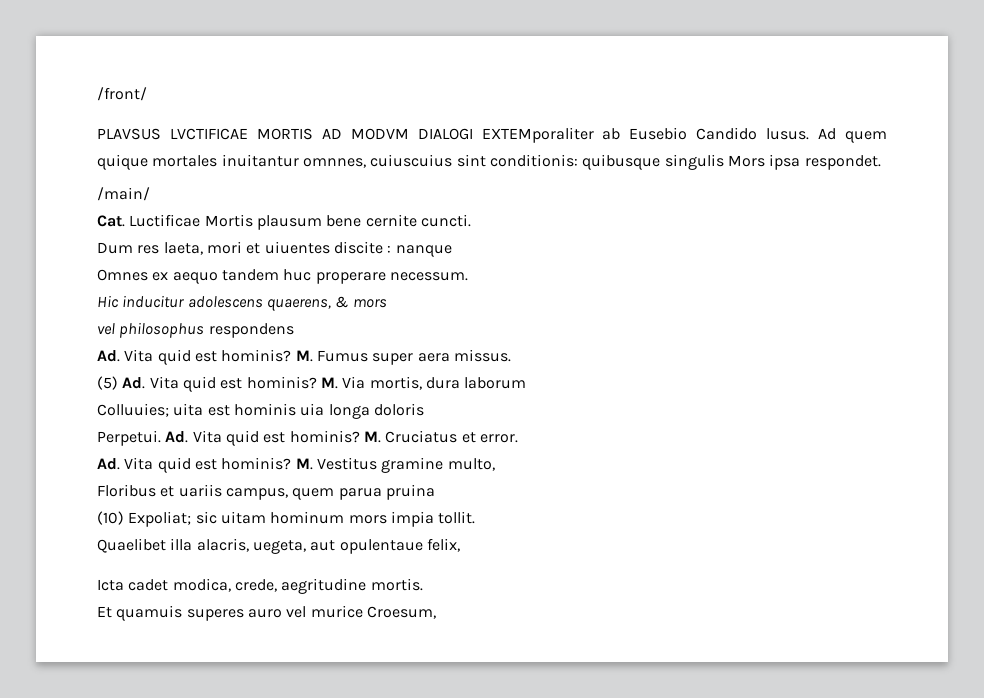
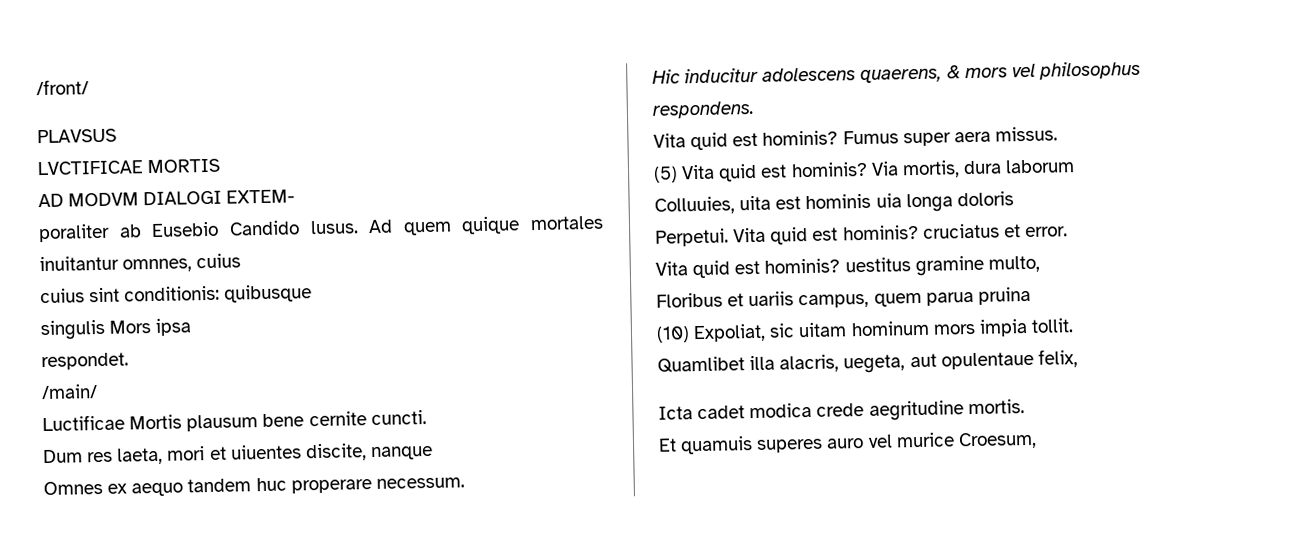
- PLAVSUS LVCTIFICAE MORTIS AD MODVM DIALOGI EXTEMporaliter ab Eusebio Candido lusus.
+ PLAVSUS
+ LVCTIFICAE MORTIS
+ AD MODVM DIALOGI EXTEM-
+ poraliter ab Eusebio Candido lusus.
- Ad quem quique mortales inuitantur omnnes, cuiuscuius sint conditionis: quibusque singulis Mors ipsa respondet.
+ Ad quem quique mortales inuitantur omnnes, cuius
+ cuius sint conditionis: quibusque
+ singulis Mors ipsa
+ respondet.
- Cat. Luctificae Mortis plausum bene cernite cuncti.
+ Luctificae Mortis plausum bene cernite cuncti.
- Dum res laeta, mori et uiuentes discite : nanque
+ Dum res laeta, mori et uiuentes discite, nanque
- Hic inducitur adolescens quaerens, & mors
- vel philosophus respondens
- Ad. Vita quid est hominis? M. Fumus super aera missus.
+ Hic inducitur adolescens quaerens, & mors vel philosophus respondens.
+ Vita quid est hominis? Fumus super aera missus.
- (5) Ad. Vita quid est hominis? M. Via mortis, dura laborum
+ (5) Vita quid est hominis? Via mortis, dura laborum
- Colluuies; uita est hominis uia longa doloris
+ Colluuies, uita est hominis uia longa doloris
- Ad. Vita quid est hominis? M. Cruciatus et error.
+ Vita quid est hominis? cruciatus et error.
- Ad. Vita quid est hominis? M. Vestitus gramine multo,
+ Vita quid est hominis? uestitus gramine multo,
- (10) Expoliat; sic uitam hominum mors impia tollit.
+ (10) Expoliat, sic uitam hominum mors impia tollit.
- Quaelibet illa alacris, uegeta, aut opulentaue felix,
+ Quamlibet illa alacris, uegeta, aut opulentaue felix,
- Icta cadet modica, crede, aegritudine mortis.
+ Icta cadet modica crede aegritudine mortis.

